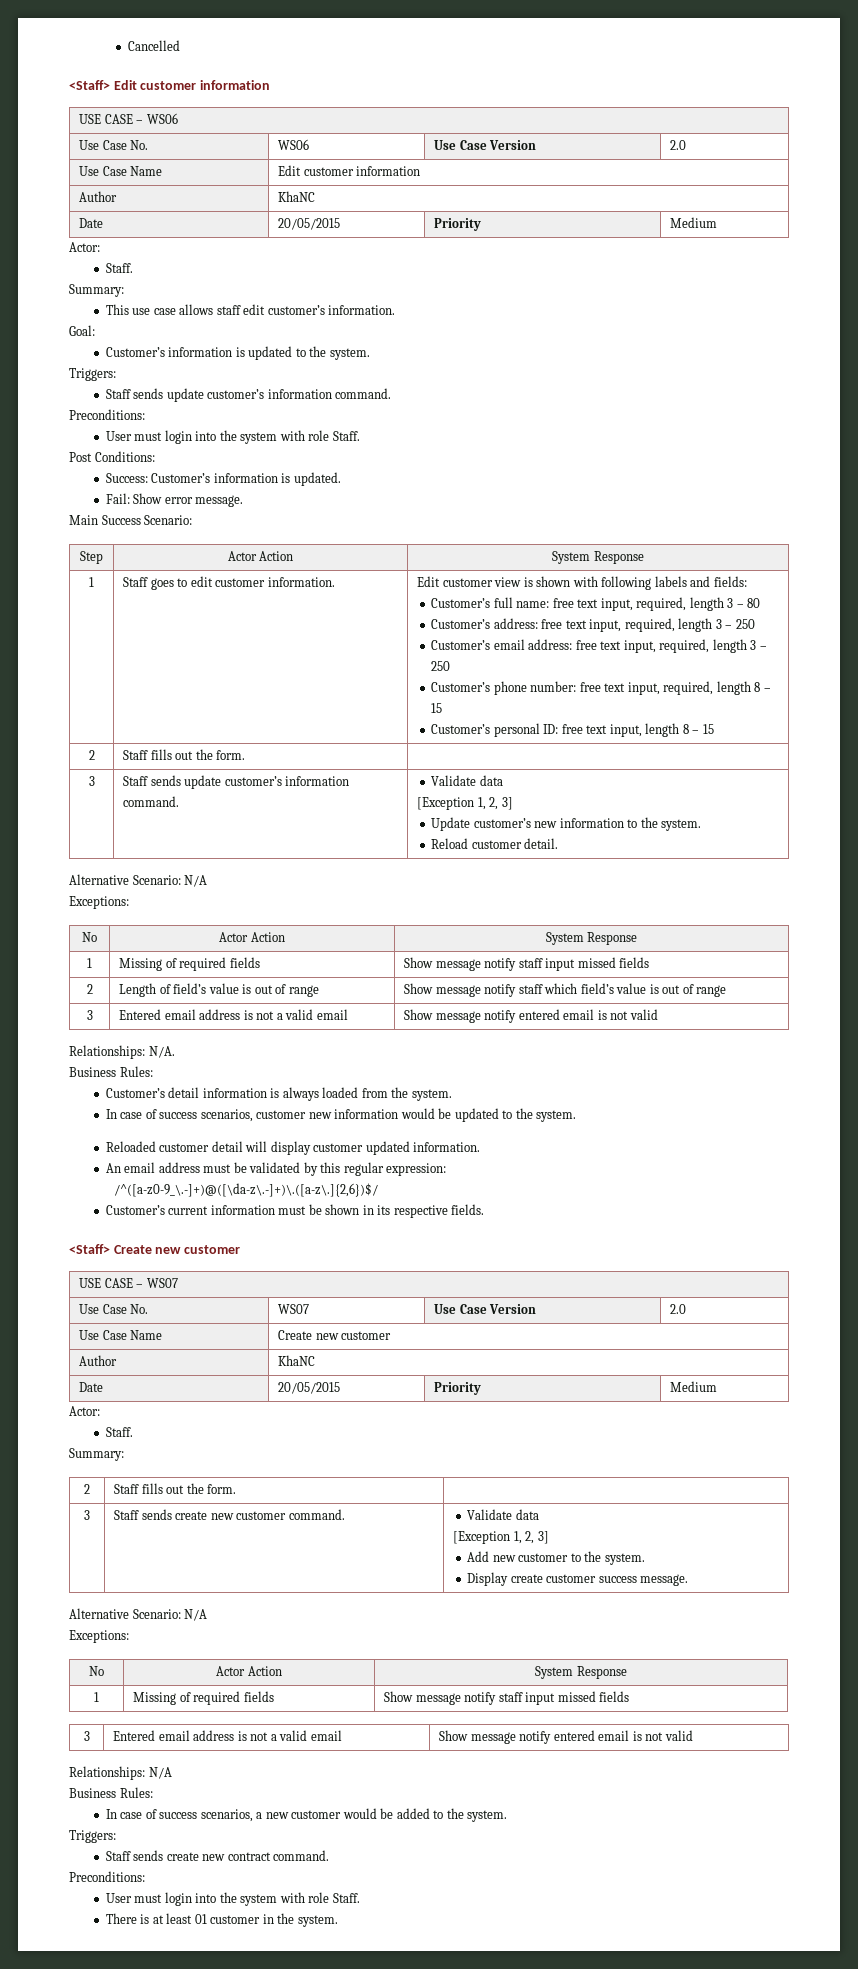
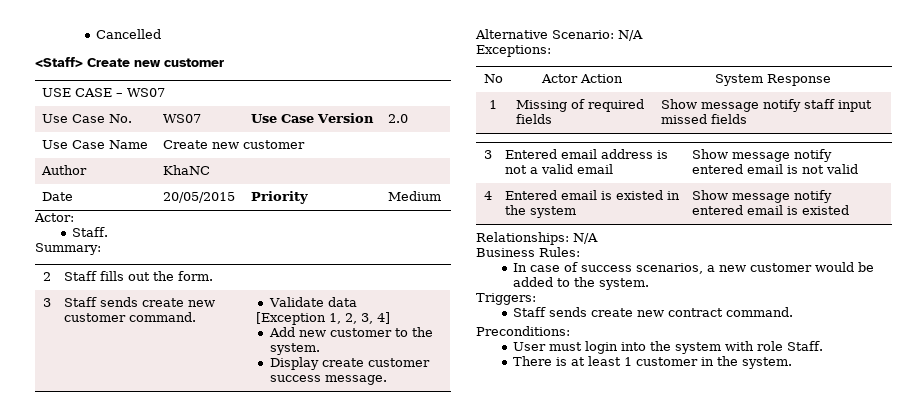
- <Staff> Edit customer information
- USE CASE – WS06
- Use Case No. | WS06 | Use Case Version | 2.0
- Use Case Name | Edit customer information
- Author | KhaNC
- Date | 20/05/2015 | Priority | Medium
- Actor:
- Staff.
- Summary:
- This use case allows staff edit customer’s information.
- Goal:
- Customer’s information is updated to the system.
- Triggers:
- Staff sends update customer’s information command.
- Preconditions:
- User must login into the system with role Staff.
- Post Conditions:
- Success: Customer’s information is updated.
- Fail: Show error message.
- Main Success Scenario:
- Step | Actor Action | System Response
- 1 | Staff goes to edit customer information. | Edit customer view is shown with following labels and fields:
- Customer’s full name: free text input, required, length 3 – 80
- Customer’s address: free text input, required, length 3 – 250
- Customer’s email address: free text input, required, length 3 – 250
- Customer’s phone number: free text input, required, length 8 – 15
- Customer’s personal ID: free text input, length 8 – 15
- 2 | Staff fills out the form. |
- 3 | Staff sends update customer’s information command. | Validate data
- [Exception 1, 2, 3]
- Update customer’s new information to the system.
- Reload customer detail.
- Alternative Scenario: N/A
- Exceptions:
- No | Actor Action | System Response
- 1 | Missing of required fields | Show message notify staff input missed fields
- 2 | Length of field’s value is out of range | Show message notify staff which field’s value is out of range
- 3 | Entered email address is not a valid email | Show message notify entered email is not valid
- Relationships: N/A.
- Business Rules:
- Customer’s detail information is always loaded from the system.
- In case of success scenarios, customer new information would be updated to the system.
- Reloaded customer detail will display customer updated information.
- An email address must be validated by this regular expression:
- /^([a-z0-9_\.-]+)@([\da-z\.-]+)\.([a-z\.]{2,6})$/
- Customer’s current information must be shown in its respective fields.
  3 | Staff sends create new customer command. | Validate data
- [Exception 1, 2, 3]
+ [Exception 1, 2, 3, 4]
+ 4 | Entered email is existed in the system | Show message notify entered email is existed
- There is at least 01 customer in the system.
+ There is at least 1 customer in the system.

